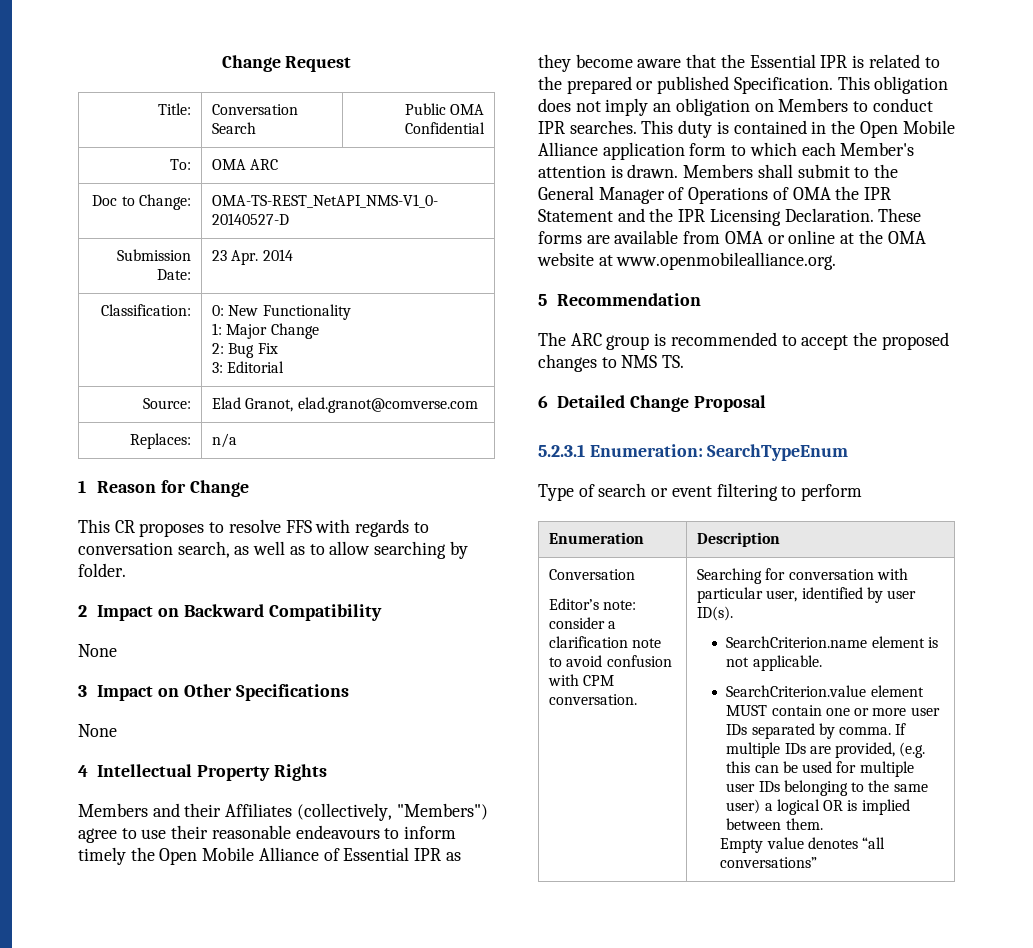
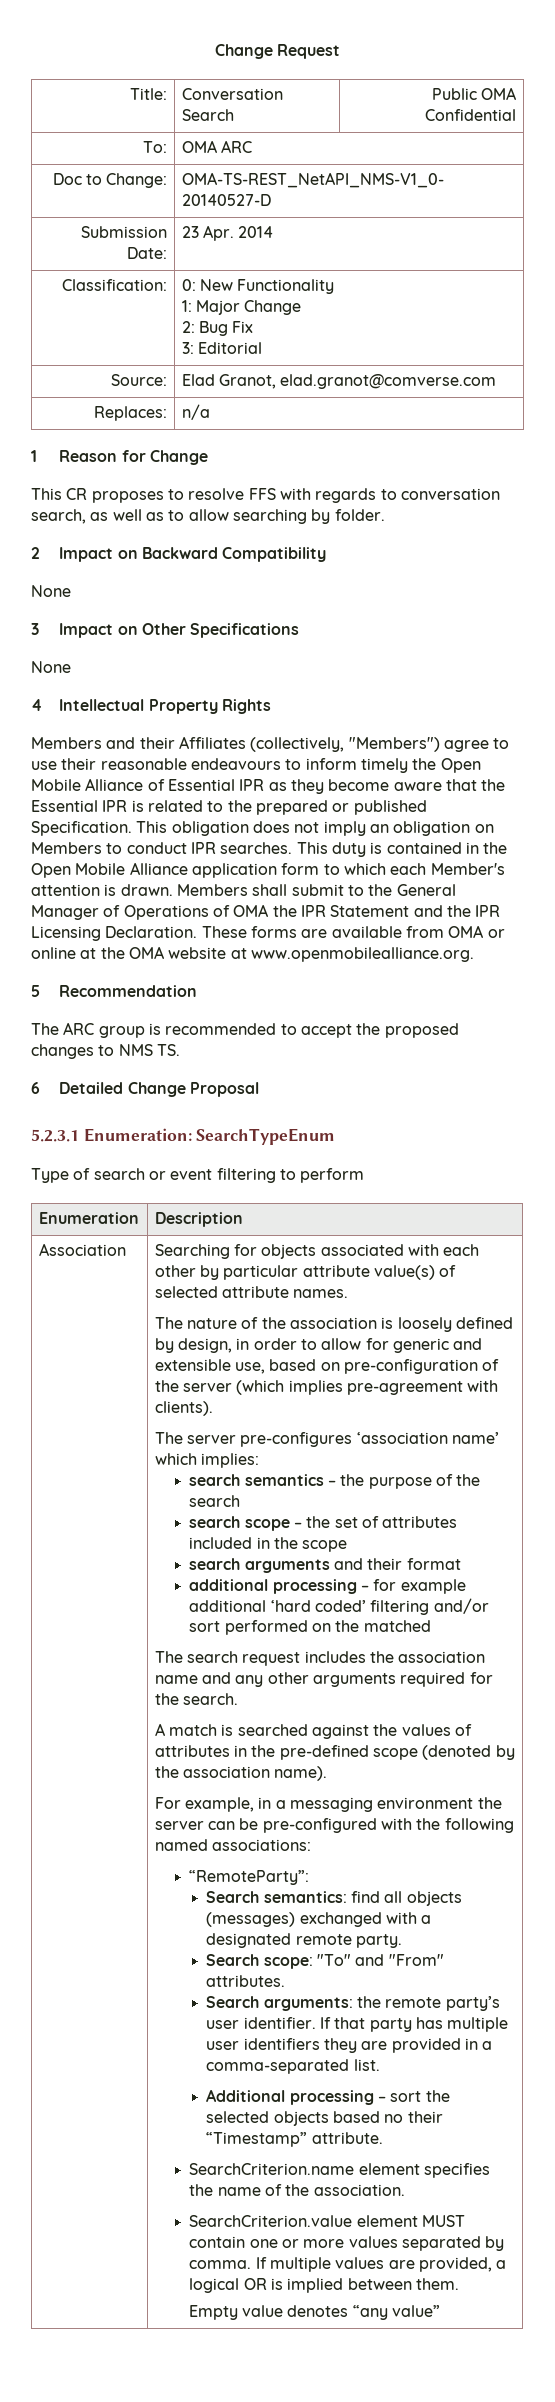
  Enumeration | Description
- Conversation
- Editor’s note: consider a clarification note to avoid confusion with CPM conversation. | Searching for conversation with particular user, identified by user ID(s).
- SearchCriterion.name element is not applicable.
+ Association | Searching for objects associated with each other by particular attribute value(s) of selected attribute names.
+ The nature of the association is loosely defined by design, in order to allow for generic and extensible use, based on pre-configuration of the server (which implies pre-agreement with clients).
+ The server pre-configures ‘association name’ which implies:
+ search semantics – the purpose of the search
+ search scope – the set of attributes included in the scope
+ search arguments and their format
+ additional processing – for example additional ‘hard coded’ filtering and/or sort performed on the matched
+ The search request includes the association name and any other arguments required for the search.
+ A match is searched against the values of attributes in the pre-defined scope (denoted by the association name).
+ For example, in a messaging environment the server can be pre-configured with the following named associations:
+ “RemoteParty”:
+ Search semantics: find all objects (messages) exchanged with a designated remote party.
+ Search scope: "To" and "From" attributes.
+ Search arguments: the remote party’s user identifier. If that party has multiple user identifiers they are provided in a comma-separated list.
+ Additional processing – sort the selected objects based no their “Timestamp” attribute.
+ SearchCriterion.name element specifies the name of the association.
- SearchCriterion.value element MUST contain one or more user IDs separated by comma.
+ SearchCriterion.value element MUST contain one or more values separated by comma.
- If multiple IDs are provided, (e.g. this can be used for multiple user IDs belonging to the same user) a logical OR is implied between them.
+ If multiple values are provided, a logical OR is implied between them.
- Empty value denotes “all conversations”
+ Empty value denotes “any value”

